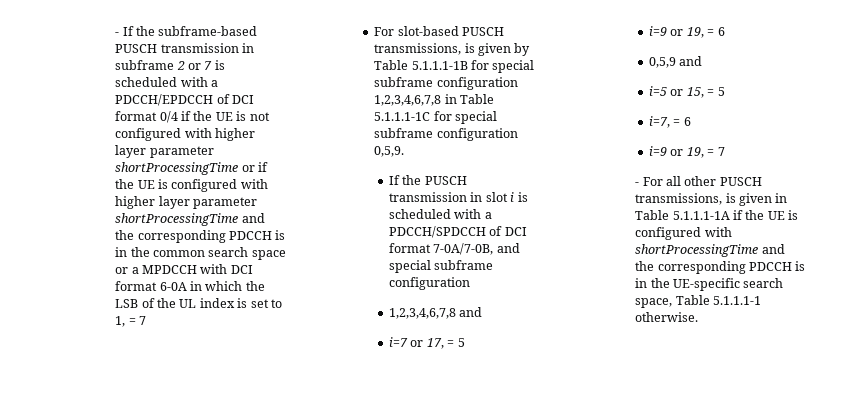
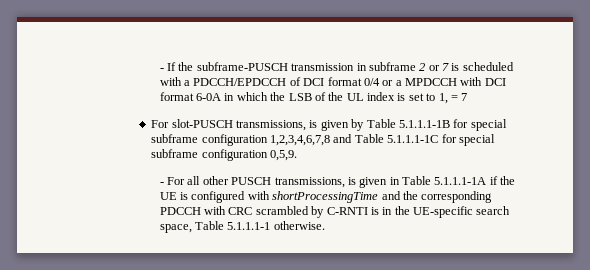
- - If the subframe-based PUSCH transmission in subframe 2 or 7 is scheduled with a PDCCH/EPDCCH of DCI format 0/4 if the UE is not configured with higher layer parameter shortProcessingTime or if the UE is configured with higher layer parameter shortProcessingTime and the corresponding PDCCH is in the common search space or a MPDCCH with DCI format 6-0A in which the LSB of the UL index is set to 1, = 7
+ - If the subframe-PUSCH transmission in subframe 2 or 7 is scheduled with a PDCCH/EPDCCH of DCI format 0/4 or a MPDCCH with DCI format 6-0A in which the LSB of the UL index is set to 1, = 7
- For slot-based PUSCH transmissions, is given by Table 5.1.1.1-1B for special subframe configuration 1,2,3,4,6,7,8 in Table 5.1.1.1-1C for special subframe configuration 0,5,9.
+ For slot-PUSCH transmissions, is given by Table 5.1.1.1-1B for special subframe configuration 1,2,3,4,6,7,8 and Table 5.1.1.1-1C for special subframe configuration 0,5,9.
- If the PUSCH transmission in slot i is scheduled with a PDCCH/SPDCCH of DCI format 7-0A/7-0B, and special subframe configuration
- 1,2,3,4,6,7,8 and
- i=7 or 17, = 5
- i=9 or 19, = 6
- 0,5,9 and
- i=5 or 15, = 5
- i=7, = 6
- i=9 or 19, = 7
- - For all other PUSCH transmissions, is given in Table 5.1.1.1-1A if the UE is configured with shortProcessingTime and the corresponding PDCCH is in the UE-specific search space, Table 5.1.1.1-1 otherwise.
+ - For all other PUSCH transmissions, is given in Table 5.1.1.1-1A if the UE is configured with shortProcessingTime and the corresponding PDCCH with CRC scrambled by C-RNTI is in the UE-specific search space, Table 5.1.1.1-1 otherwise.

